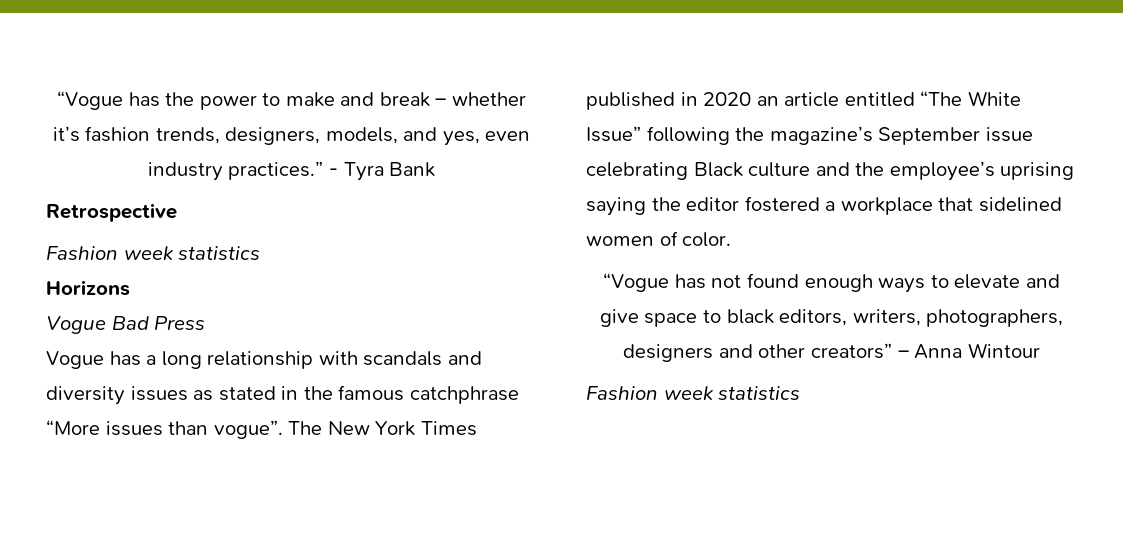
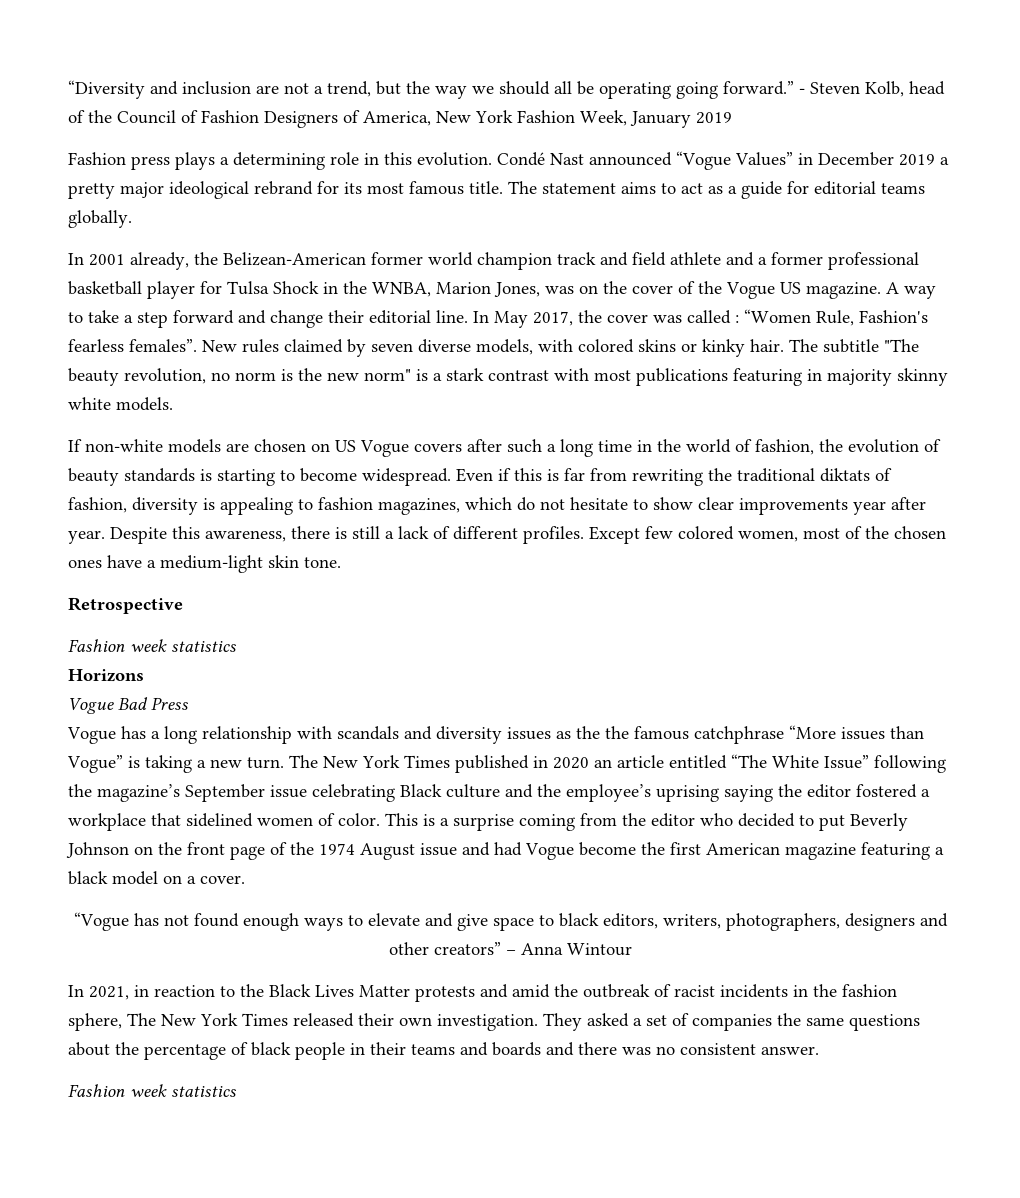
- “Vogue has the power to make and break – whether it’s fashion trends, designers, models, and yes, even industry practices.” - Tyra Bank
+ “Diversity and inclusion are not a trend, but the way we should all be operating going forward.” - Steven Kolb, head of the Council of Fashion Designers of America, New York Fashion Week, January 2019
+ Fashion press plays a determining role in this evolution. Condé Nast announced “Vogue Values” in December 2019 a pretty major ideological rebrand for its most famous title. The statement aims to act as a guide for editorial teams globally.
+ In 2001 already, the Belizean-American former world champion track and field athlete and a former professional basketball player for Tulsa Shock in the WNBA, Marion Jones, was on the cover of the Vogue US magazine. A way to take a step forward and change their editorial line. In May 2017, the cover was called : “Women Rule, Fashion's fearless females”. New rules claimed by seven diverse models, with colored skins or kinky hair. The subtitle "The beauty revolution, no norm is the new norm" is a stark contrast with most publications featuring in majority skinny white models.
+ If non-white models are chosen on US Vogue covers after such a long time in the world of fashion, the evolution of beauty standards is starting to become widespread. Even if this is far from rewriting the traditional diktats of fashion, diversity is appealing to fashion magazines, which do not hesitate to show clear improvements year after year. Despite this awareness, there is still a lack of different profiles. Except few colored women, most of the chosen ones have a medium-light skin tone.
- Vogue has a long relationship with scandals and diversity issues as stated in the famous catchphrase “More issues than vogue”.
+ Vogue has a long relationship with scandals and diversity issues as the the famous catchphrase “More issues than Vogue” is taking a new turn.
+ This is a surprise coming from the editor who decided to put Beverly Johnson on the front page of the 1974 August issue and had Vogue become the first American magazine featuring a black model on a cover.
+ In 2021, in reaction to the Black Lives Matter protests and amid the outbreak of racist incidents in the fashion sphere, The New York Times released their own investigation. They asked a set of companies the same questions about the percentage of black people in their teams and boards and there was no consistent answer.

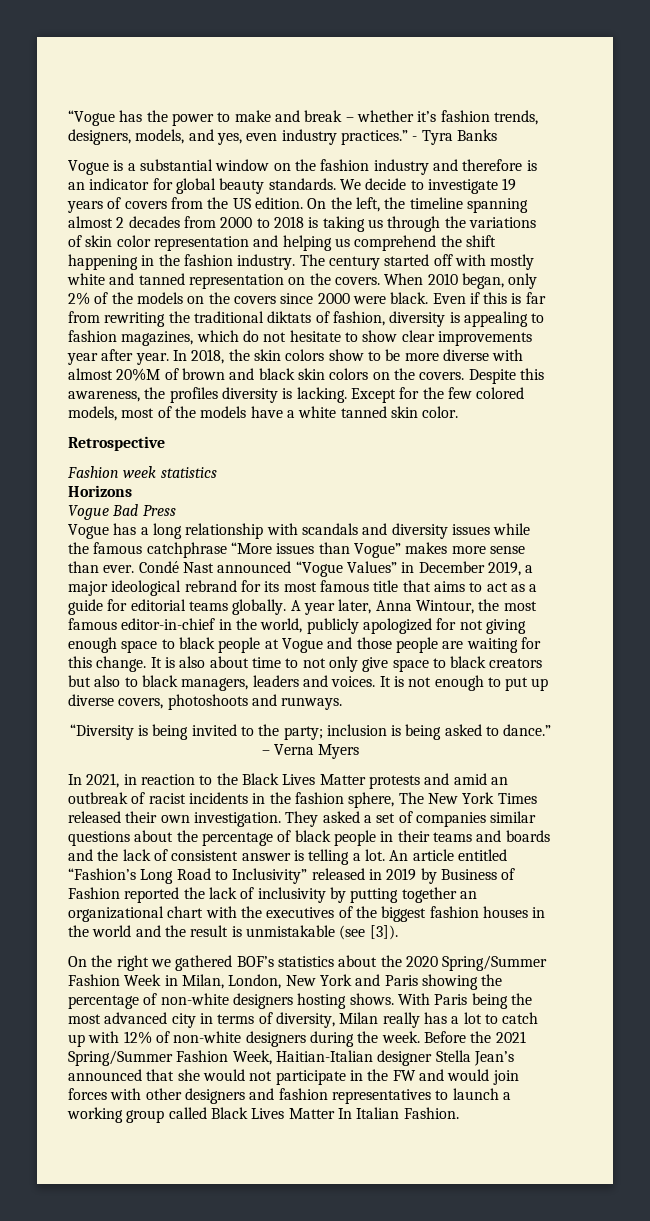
- “Diversity and inclusion are not a trend, but the way we should all be operating going forward.” - Steven Kolb, head of the Council of Fashion Designers of America, New York Fashion Week, January 2019
- Fashion press plays a determining role in this evolution. Condé Nast announced “Vogue Values” in December 2019 a pretty major ideological rebrand for its most famous title. The statement aims to act as a guide for editorial teams globally.
- In 2001 already, the Belizean-American former world champion track and field athlete and a former professional basketball player for Tulsa Shock in the WNBA, Marion Jones, was on the cover of the Vogue US magazine. A way to take a step forward and change their editorial line. In May 2017, the cover was called : “Women Rule, Fashion's fearless females”. New rules claimed by seven diverse models, with colored skins or kinky hair. The subtitle "The beauty revolution, no norm is the new norm" is a stark contrast with most publications featuring in majority skinny white models.
- If non-white models are chosen on US Vogue covers after such a long time in the world of fashion, the evolution of beauty standards is starting to become widespread.
+ “Vogue has the power to make and break – whether it’s fashion trends, designers, models, and yes, even industry practices.” - Tyra Banks
+ Vogue is a substantial window on the fashion industry and therefore is an indicator for global beauty standards. We decide to investigate 19 years of covers from the US edition. On the left, the timeline spanning almost 2 decades from 2000 to 2018 is taking us through the variations of skin color representation and helping us comprehend the shift happening in the fashion industry. The century started off with mostly white and tanned representation on the covers. When 2010 began, only 2% of the models on the covers since 2000 were black.
- Despite this awareness, there is still a lack of different profiles. Except few colored women, most of the chosen ones have a medium-light skin tone.
+ In 2018, the skin colors show to be more diverse with almost 20%M of brown and black skin colors on the covers. Despite this awareness, the profiles diversity is lacking. Except for the few colored models, most of the models have a white tanned skin color.
- Vogue has a long relationship with scandals and diversity issues as the the famous catchphrase “More issues than Vogue” is taking a new turn. The New York Times published in 2020 an article entitled “The White Issue” following the magazine’s September issue celebrating Black culture and the employee’s uprising saying the editor fostered a workplace that sidelined women of color. This is a surprise coming from the editor who decided to put Beverly Johnson on the front page of the 1974 August issue and had Vogue become the first American magazine featuring a black model on a cover.
- “Vogue has not found enough ways to elevate and give space to black editors, writers, photographers, designers and other creators” – Anna Wintour
+ Vogue has a long relationship with scandals and diversity issues while the famous catchphrase “More issues than Vogue” makes more sense than ever. Condé Nast announced “Vogue Values” in December 2019, a major ideological rebrand for its most famous title that aims to act as a guide for editorial teams globally. A year later, Anna Wintour, the most famous editor-in-chief in the world, publicly apologized for not giving enough space to black people at Vogue and those people are waiting for this change. It is also about time to not only give space to black creators but also to black managers, leaders and voices. It is not enough to put up diverse covers, photoshoots and runways.
+ “Diversity is being invited to the party; inclusion is being asked to dance.” – Verna Myers
- In 2021, in reaction to the Black Lives Matter protests and amid the outbreak of racist incidents in the fashion sphere, The New York Times released their own investigation.
+ In 2021, in reaction to the Black Lives Matter protests and amid an outbreak of racist incidents in the fashion sphere, The New York Times released their own investigation.
- They asked a set of companies the same questions about the percentage of black people in their teams and boards and there was no consistent answer.
- Fashion week statistics
+ They asked a set of companies similar questions about the percentage of black people in their teams and boards and the lack of consistent answer is telling a lot. An article entitled “Fashion’s Long Road to Inclusivity” released in 2019 by Business of Fashion reported the lack of inclusivity by putting together an organizational chart with the executives of the biggest fashion houses in the world and the result is unmistakable (see [3]).
+ On the right we gathered BOF’s statistics about the 2020 Spring/Summer Fashion Week in Milan, London, New York and Paris showing the percentage of non-white designers hosting shows. With Paris being the most advanced city in terms of diversity, Milan really has a lot to catch up with 12% of non-white designers during the week. Before the 2021 Spring/Summer Fashion Week, Haitian-Italian designer Stella Jean’s announced that she would not participate in the FW and would join forces with other designers and fashion representatives to launch a working group called Black Lives Matter In Italian Fashion.

